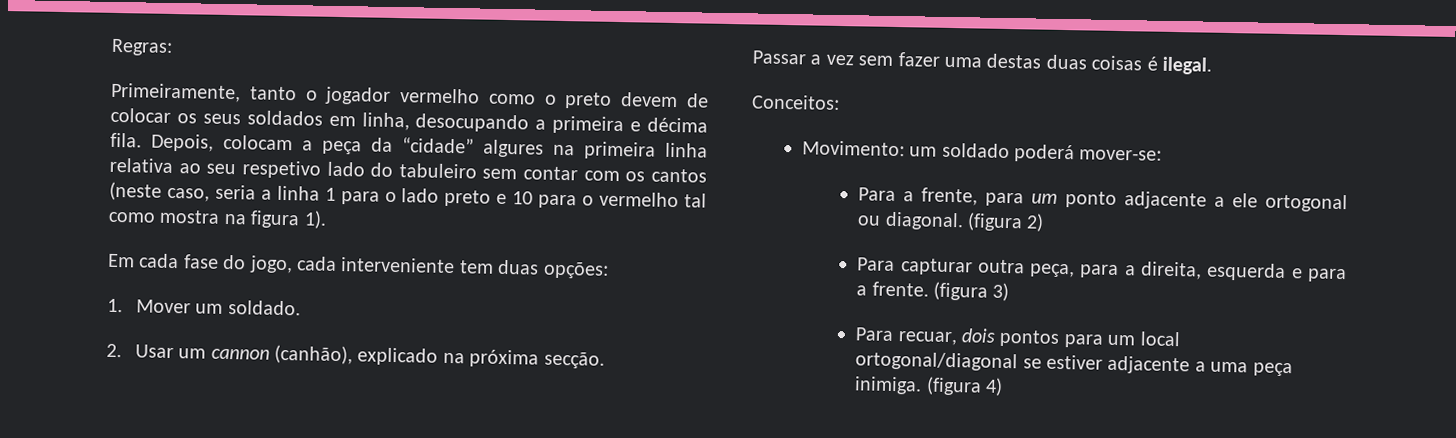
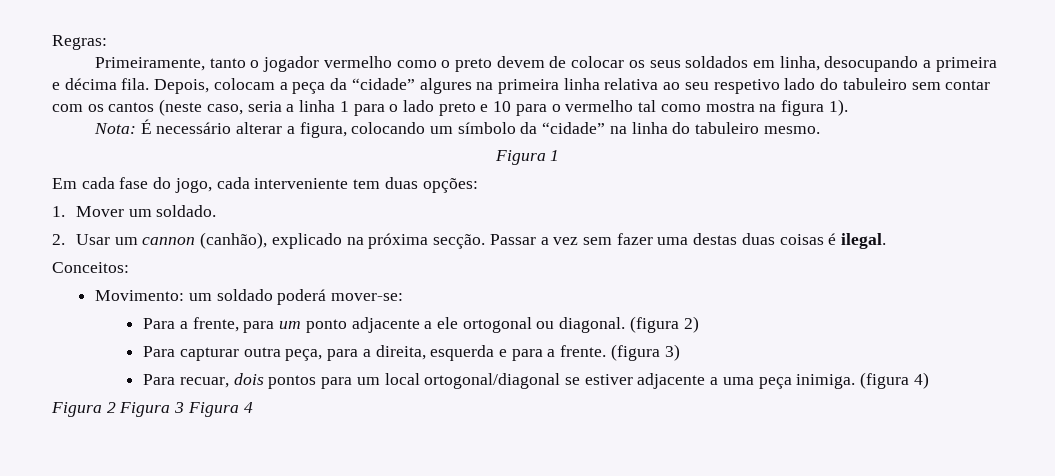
+ Nota: É necessário alterar a figura, colocando um símbolo da “cidade” na linha do tabuleiro mesmo.
+ Figura 1
- 2. Usar um cannon (canhão), explicado na próxima secção.
- Passar a vez sem fazer uma destas duas coisas é ilegal.
+ 2. Usar um cannon (canhão), explicado na próxima secção. Passar a vez sem fazer uma destas duas coisas é ilegal.
+ Figura 2 Figura 3 Figura 4

